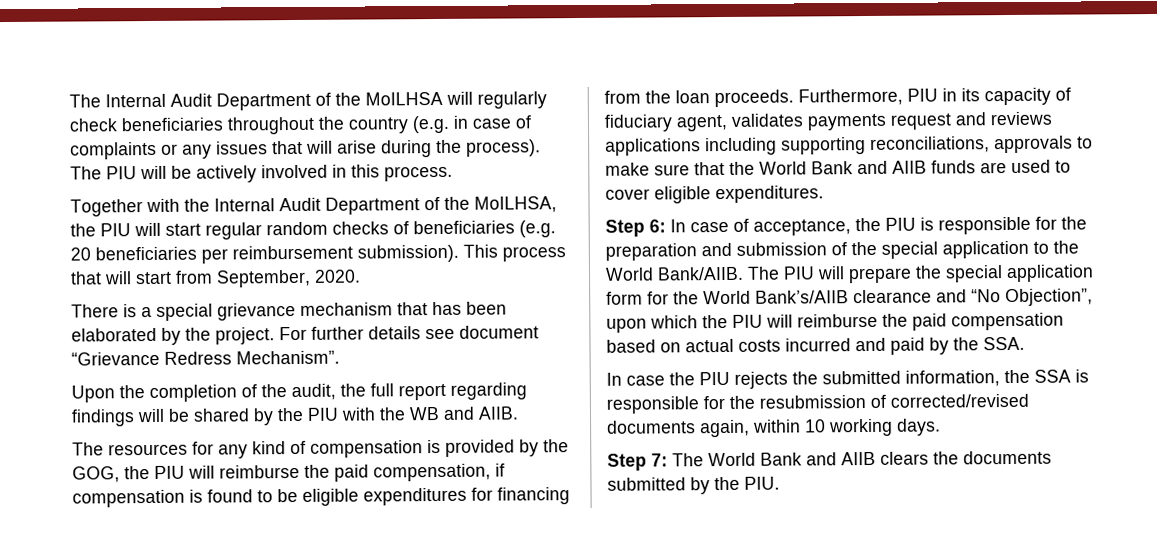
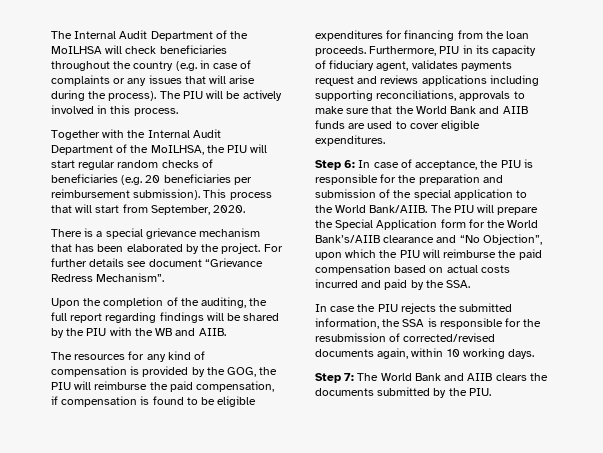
- The Internal Audit Department of the MoILHSA will regularly check beneficiaries throughout the country (e.g. in case of complaints or any issues that will arise during the process).
+ The Internal Audit Department of the MoILHSA will check beneficiaries throughout the country (e.g. in case of complaints or any issues that will arise during the process).
- Upon the completion of the audit, the full report regarding findings will be shared by the PIU with the WB and AIIB.
+ Upon the completion of the auditing, the full report regarding findings will be shared by the PIU with the WB and AIIB.
- The PIU will prepare the special application form for the World Bank’s/AIIB clearance and “No Objection”, upon which the PIU will reimburse the paid compensation based on actual costs incurred and paid by the SSA.
+ The PIU will prepare the Special Application form for the World Bank’s/AIIB clearance and “No Objection”, upon which the PIU will reimburse the paid compensation based on actual costs incurred and paid by the SSA.

